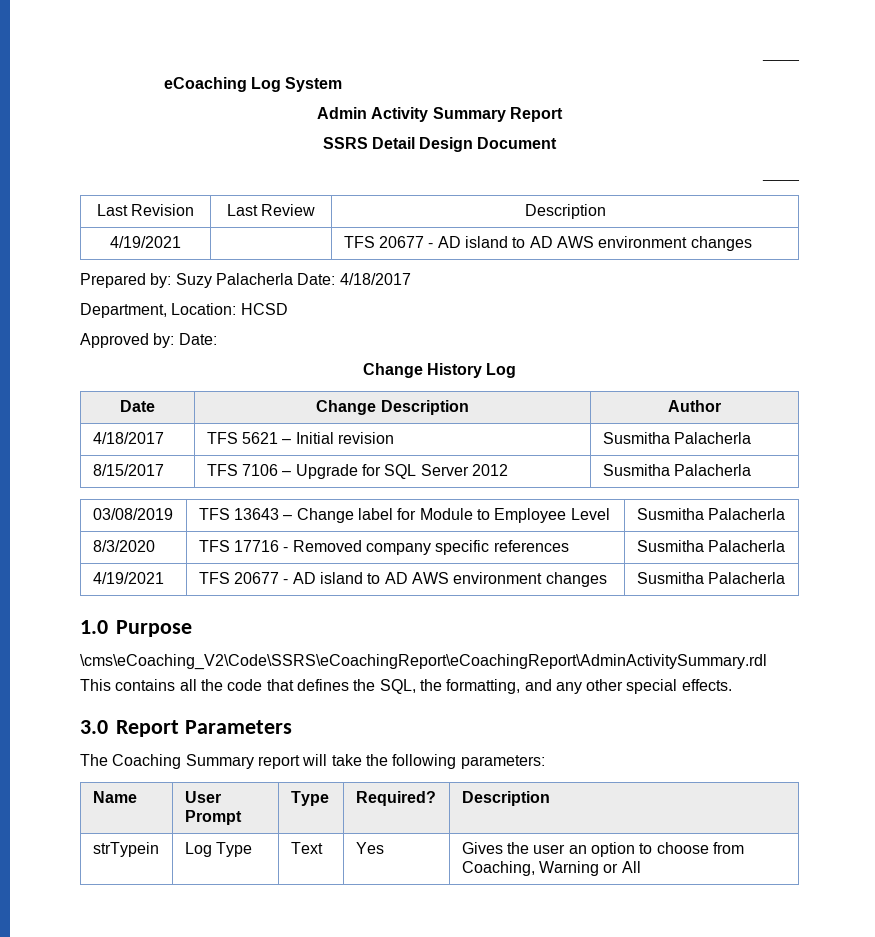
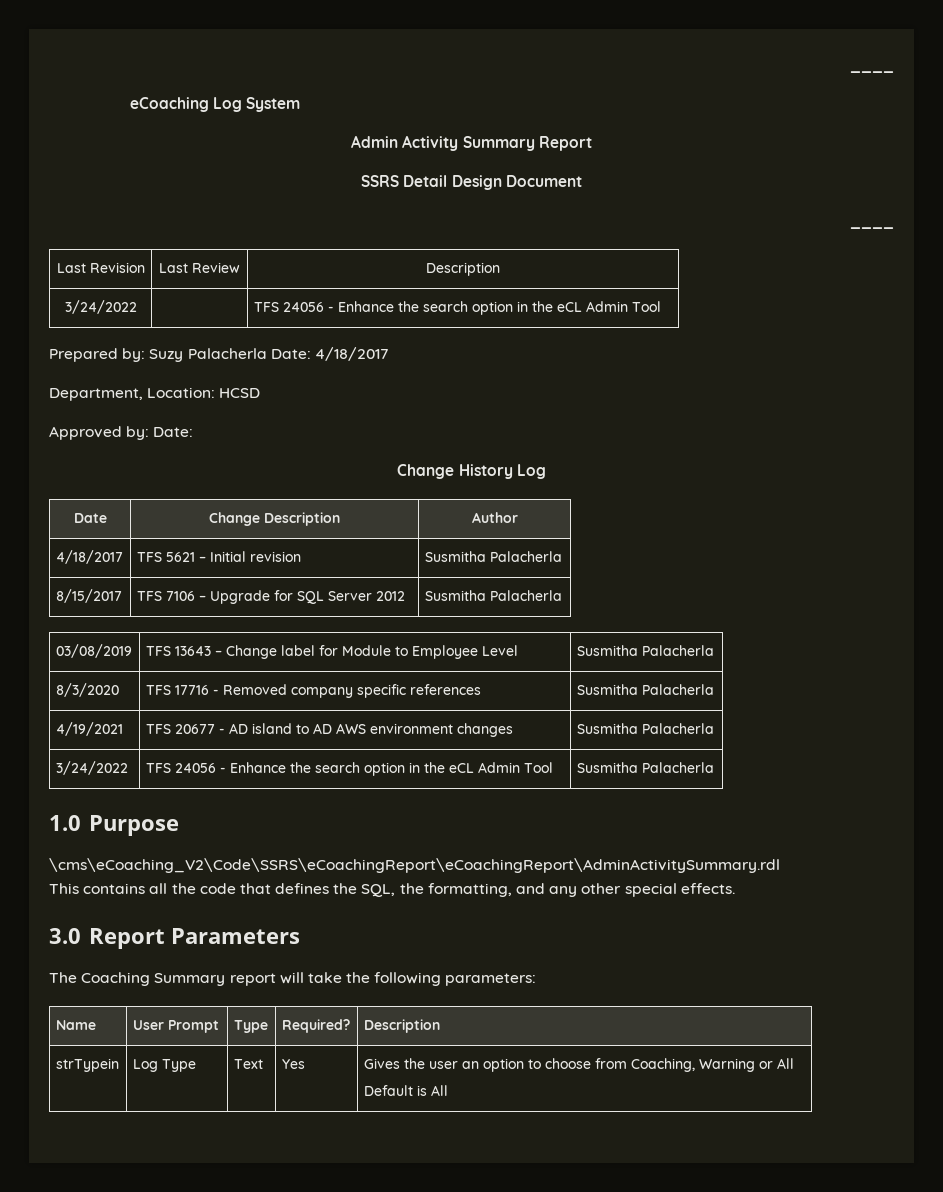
- 4/19/2021 | | TFS 20677 - AD island to AD AWS environment changes
+ 3/24/2022 | | TFS 24056 - Enhance the search option in the eCL Admin Tool
+ 3/24/2022 | TFS 24056 - Enhance the search option in the eCL Admin Tool | Susmitha Palacherla
  strTypein | Log Type | Text | Yes | Gives the user an option to choose from Coaching, Warning or All
+ Default is All

